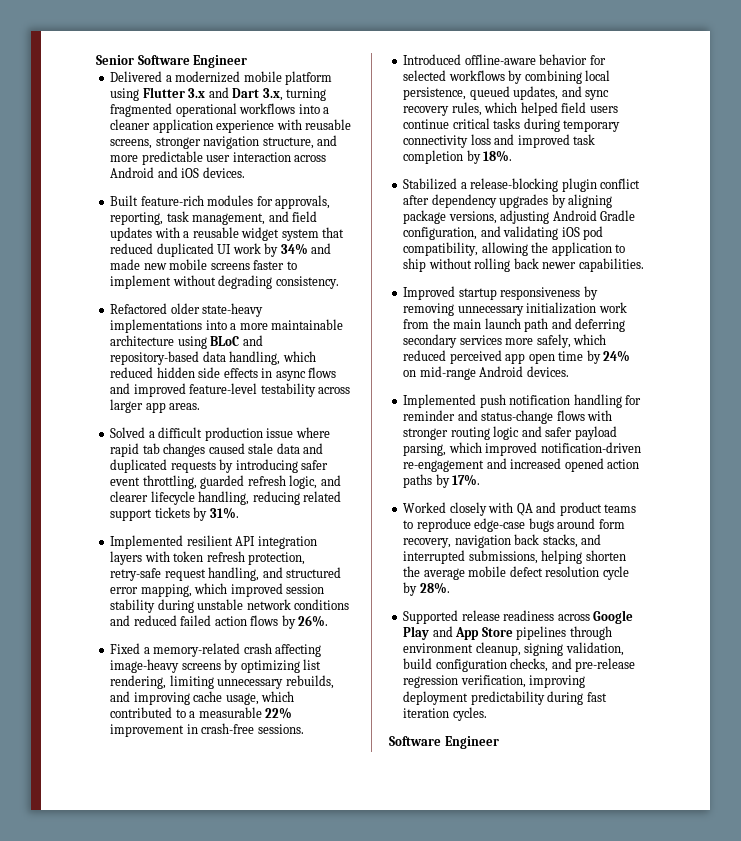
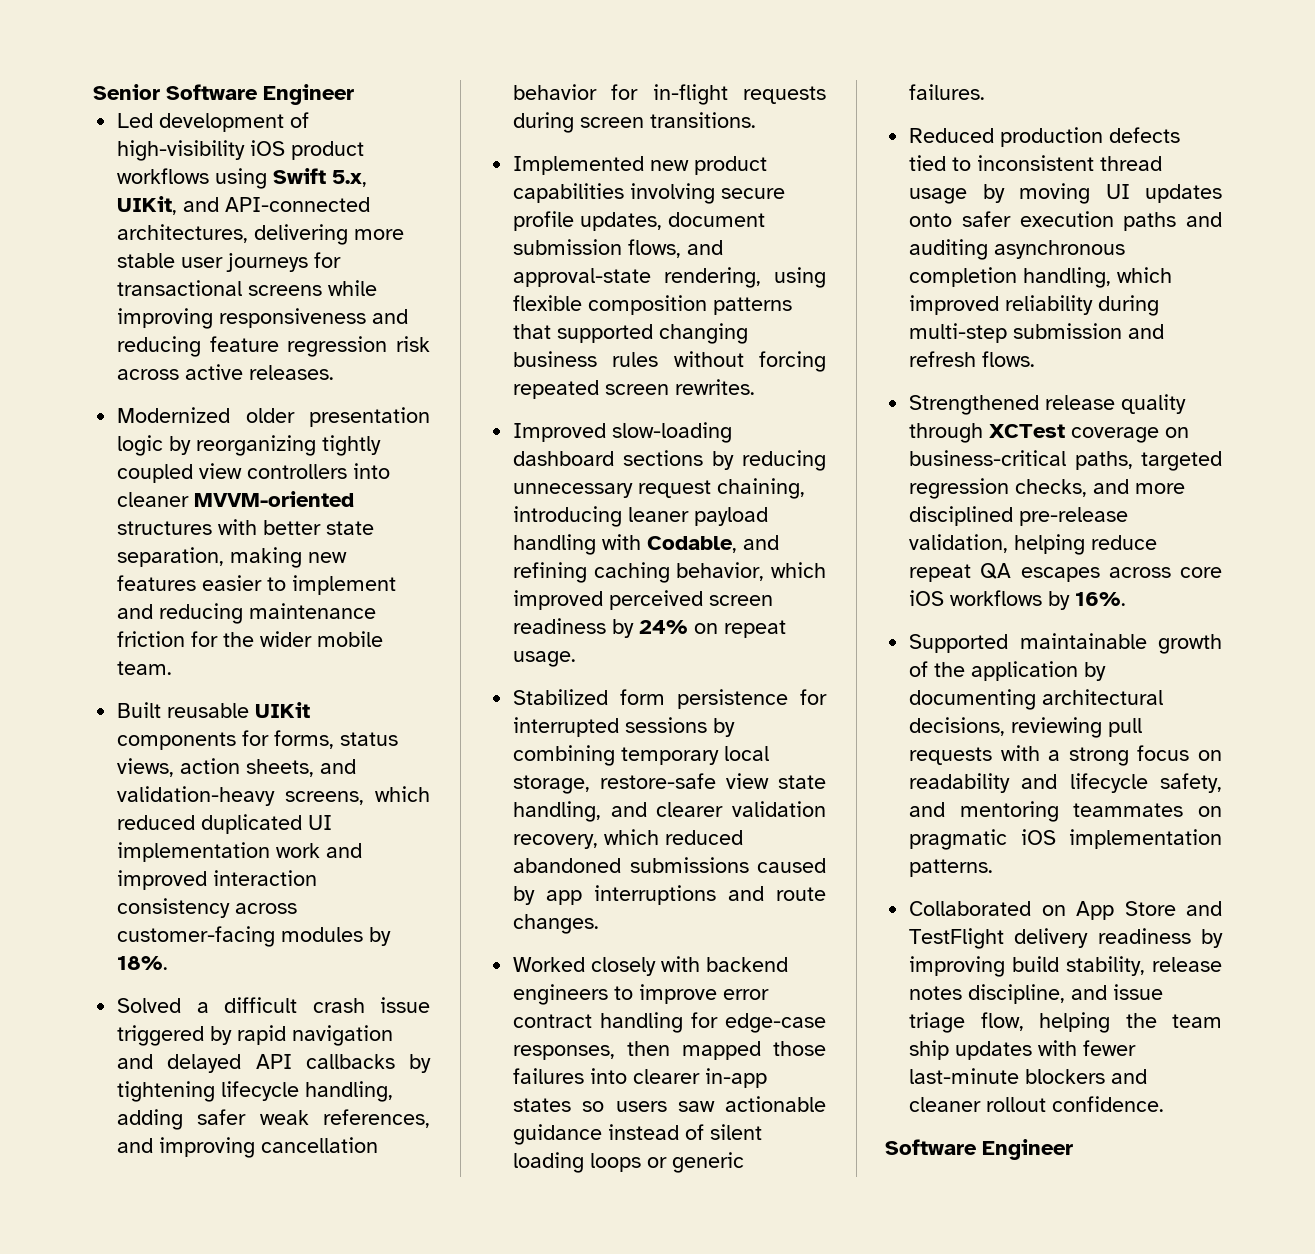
- Delivered a modernized mobile platform using Flutter 3.x and Dart 3.x, turning fragmented operational workflows into a cleaner application experience with reusable screens, stronger navigation structure, and more predictable user interaction across Android and iOS devices.
- Built feature-rich modules for approvals, reporting, task management, and field updates with a reusable widget system that reduced duplicated UI work by 34% and made new mobile screens faster to implement without degrading consistency.
- Refactored older state-heavy implementations into a more maintainable architecture using BLoC and repository-based data handling, which reduced hidden side effects in async flows and improved feature-level testability across larger app areas.
- Solved a difficult production issue where rapid tab changes caused stale data and duplicated requests by introducing safer event throttling, guarded refresh logic, and clearer lifecycle handling, reducing related support tickets by 31%.
- Implemented resilient API integration layers with token refresh protection, retry-safe request handling, and structured error mapping, which improved session stability during unstable network conditions and reduced failed action flows by 26%.
- Fixed a memory-related crash affecting image-heavy screens by optimizing list rendering, limiting unnecessary rebuilds, and improving cache usage, which contributed to a measurable 22% improvement in crash-free sessions.
- Introduced offline-aware behavior for selected workflows by combining local persistence, queued updates, and sync recovery rules, which helped field users continue critical tasks during temporary connectivity loss and improved task completion by 18%.
- Stabilized a release-blocking plugin conflict after dependency upgrades by aligning package versions, adjusting Android Gradle configuration, and validating iOS pod compatibility, allowing the application to ship without rolling back newer capabilities.
- Improved startup responsiveness by removing unnecessary initialization work from the main launch path and deferring secondary services more safely, which reduced perceived app open time by 24% on mid-range Android devices.
- Implemented push notification handling for reminder and status-change flows with stronger routing logic and safer payload parsing, which improved notification-driven re-engagement and increased opened action paths by 17%.
- Worked closely with QA and product teams to reproduce edge-case bugs around form recovery, navigation back stacks, and interrupted submissions, helping shorten the average mobile defect resolution cycle by 28%.
- Supported release readiness across Google Play and App Store pipelines through environment cleanup, signing validation, build configuration checks, and pre-release regression verification, improving deployment predictability during fast iteration cycles.
+ Led development of high-visibility iOS product workflows using Swift 5.x, UIKit, and API-connected architectures, delivering more stable user journeys for transactional screens while improving responsiveness and reducing feature regression risk across active releases.
+ Modernized older presentation logic by reorganizing tightly coupled view controllers into cleaner MVVM-oriented structures with better state separation, making new features easier to implement and reducing maintenance friction for the wider mobile team.
+ Built reusable UIKit components for forms, status views, action sheets, and validation-heavy screens, which reduced duplicated UI implementation work and improved interaction consistency across customer-facing modules by 18%.
+ Solved a difficult crash issue triggered by rapid navigation and delayed API callbacks by tightening lifecycle handling, adding safer weak references, and improving cancellation behavior for in-flight requests during screen transitions.
+ Implemented new product capabilities involving secure profile updates, document submission flows, and approval-state rendering, using flexible composition patterns that supported changing business rules without forcing repeated screen rewrites.
+ Improved slow-loading dashboard sections by reducing unnecessary request chaining, introducing leaner payload handling with Codable, and refining caching behavior, which improved perceived screen readiness by 24% on repeat usage.
+ Stabilized form persistence for interrupted sessions by combining temporary local storage, restore-safe view state handling, and clearer validation recovery, which reduced abandoned submissions caused by app interruptions and route changes.
+ Worked closely with backend engineers to improve error contract handling for edge-case responses, then mapped those failures into clearer in-app states so users saw actionable guidance instead of silent loading loops or generic failures.
+ Reduced production defects tied to inconsistent thread usage by moving UI updates onto safer execution paths and auditing asynchronous completion handling, which improved reliability during multi-step submission and refresh flows.
+ Strengthened release quality through XCTest coverage on business-critical paths, targeted regression checks, and more disciplined pre-release validation, helping reduce repeat QA escapes across core iOS workflows by 16%.
+ Supported maintainable growth of the application by documenting architectural decisions, reviewing pull requests with a strong focus on readability and lifecycle safety, and mentoring teammates on pragmatic iOS implementation patterns.
+ Collaborated on App Store and TestFlight delivery readiness by improving build stability, release notes discipline, and issue triage flow, helping the team ship updates with fewer last-minute blockers and cleaner rollout confidence.

